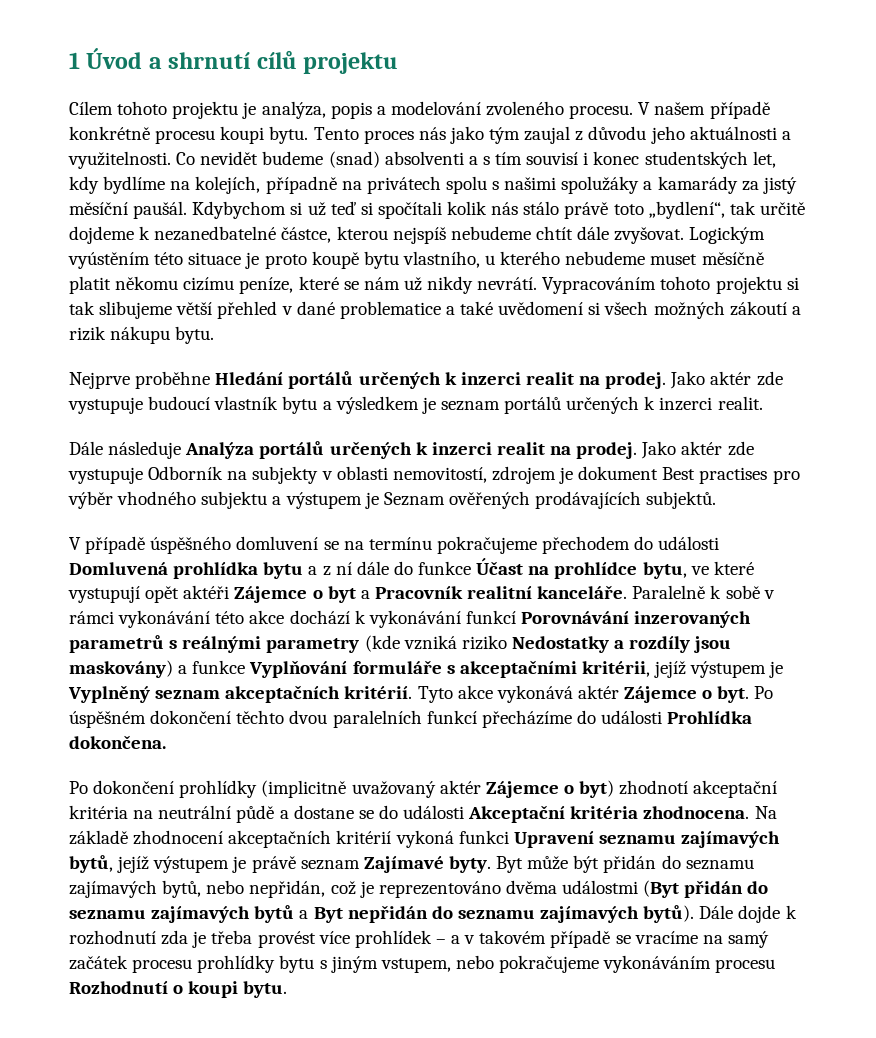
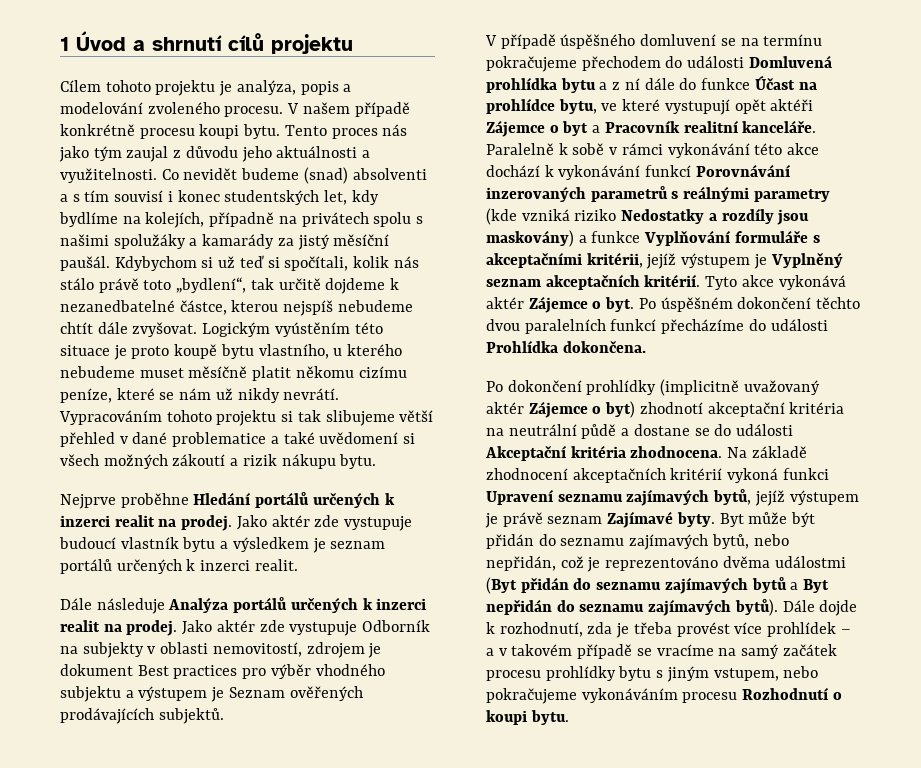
- Kdybychom si už teď si spočítali kolik nás stálo právě toto „bydlení“, tak určitě dojdeme k nezanedbatelné částce, kterou nejspíš nebudeme chtít dále zvyšovat.
+ Kdybychom si už teď si spočítali, kolik nás stálo právě toto „bydlení“, tak určitě dojdeme k nezanedbatelné částce, kterou nejspíš nebudeme chtít dále zvyšovat.
- Jako aktér zde vystupuje Odborník na subjekty v oblasti nemovitostí, zdrojem je dokument Best practises pro výběr vhodného subjektu a výstupem je Seznam ověřených prodávajících subjektů.
+ Jako aktér zde vystupuje Odborník na subjekty v oblasti nemovitostí, zdrojem je dokument Best practices pro výběr vhodného subjektu a výstupem je Seznam ověřených prodávajících subjektů.
- Dále dojde k rozhodnutí zda je třeba provést více prohlídek – a v takovém případě se vracíme na samý začátek procesu prohlídky bytu s jiným vstupem, nebo pokračujeme vykonáváním procesu Rozhodnutí o koupi bytu.
+ Dále dojde k rozhodnutí, zda je třeba provést více prohlídek – a v takovém případě se vracíme na samý začátek procesu prohlídky bytu s jiným vstupem, nebo pokračujeme vykonáváním procesu Rozhodnutí o koupi bytu.

